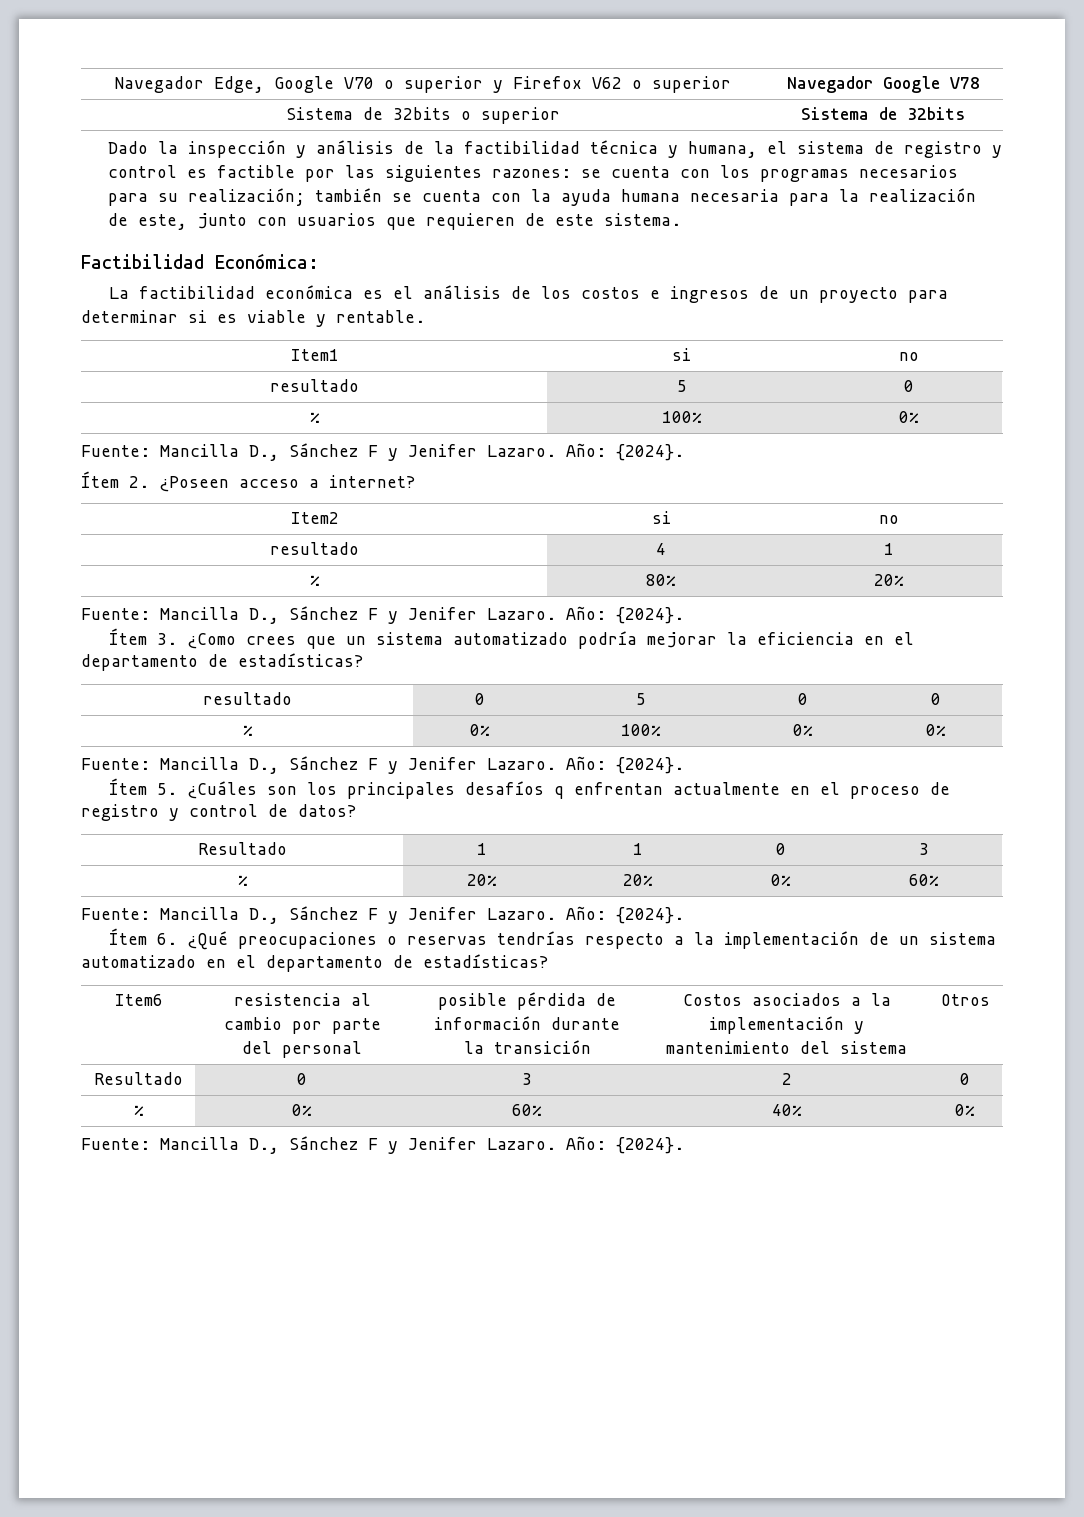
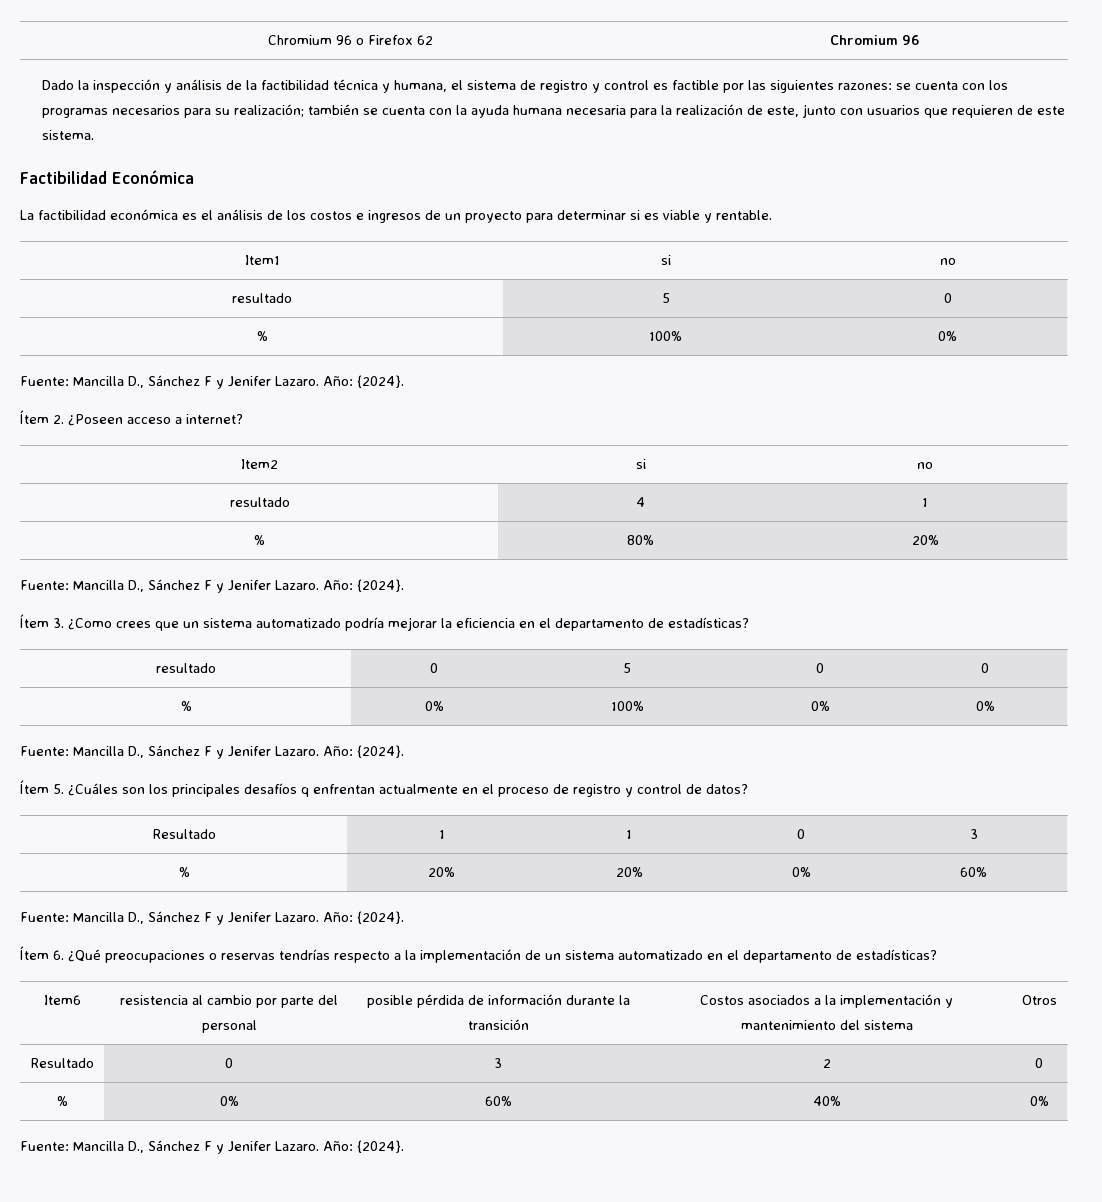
- Navegador Edge, Google V70 o superior y Firefox V62 o superior | Navegador Google V78
- Sistema de 32bits o superior | Sistema de 32bits
+ Chromium 96 o Firefox 62 | Chromium 96
- Factibilidad Económica:
+ Factibilidad Económica

